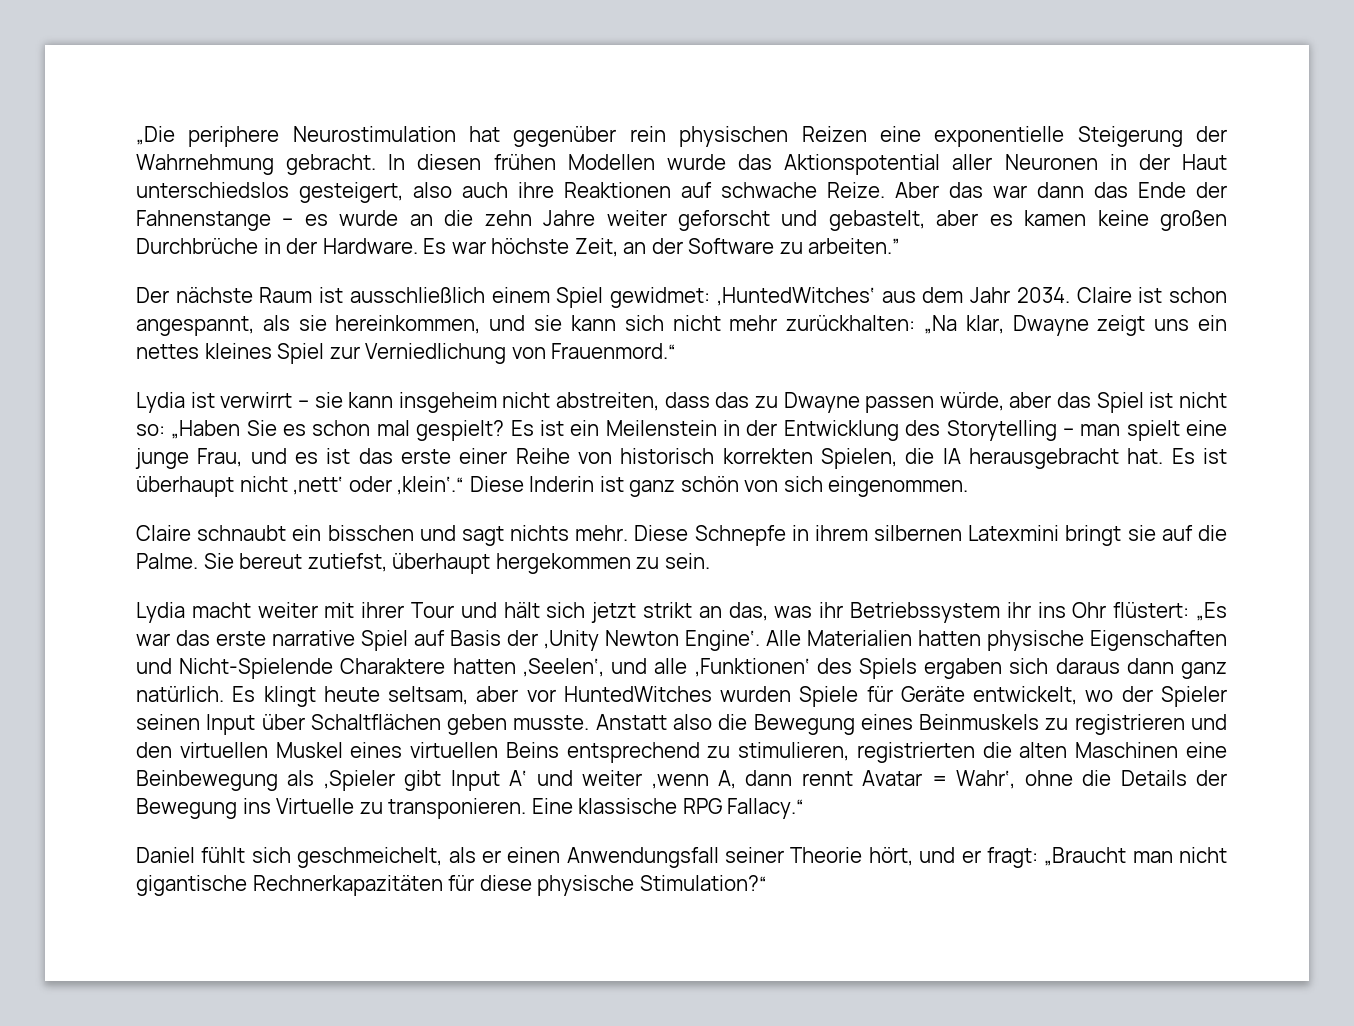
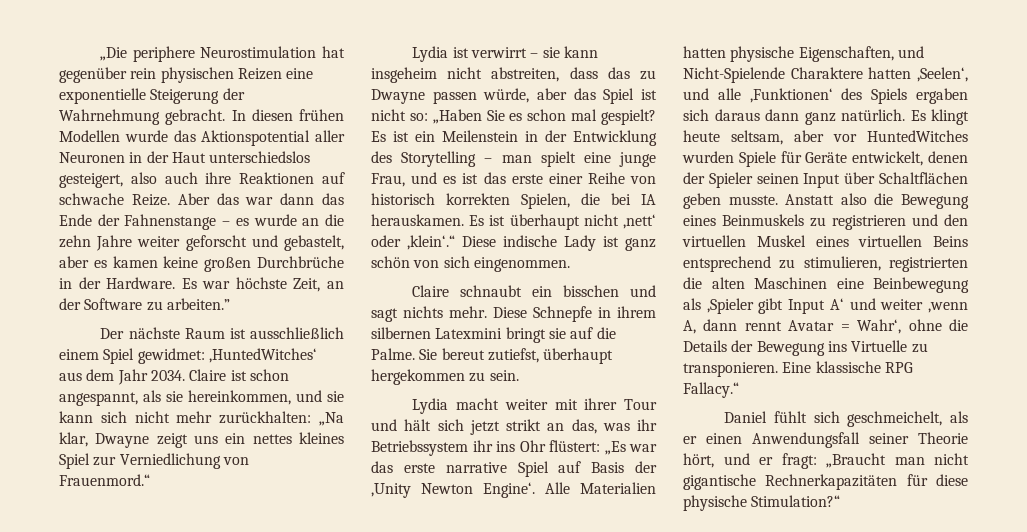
- Es ist ein Meilenstein in der Entwicklung des Storytelling – man spielt eine junge Frau, und es ist das erste einer Reihe von historisch korrekten Spielen, die IA herausgebracht hat.
+ Es ist ein Meilenstein in der Entwicklung des Storytelling – man spielt eine junge Frau, und es ist das erste einer Reihe von historisch korrekten Spielen, die bei IA herauskamen.
- Es ist überhaupt nicht ‚nett‘ oder ‚klein‘.“ Diese Inderin ist ganz schön von sich eingenommen.
+ Es ist überhaupt nicht ‚nett‘ oder ‚klein‘.“ Diese indische Lady ist ganz schön von sich eingenommen.
- Alle Materialien hatten physische Eigenschaften und Nicht-Spielende Charaktere hatten ‚Seelen‘, und alle ‚Funktionen‘ des Spiels ergaben sich daraus dann ganz natürlich.
+ Alle Materialien hatten physische Eigenschaften, und Nicht-Spielende Charaktere hatten ‚Seelen‘, und alle ‚Funktionen‘ des Spiels ergaben sich daraus dann ganz natürlich.
- Es klingt heute seltsam, aber vor HuntedWitches wurden Spiele für Geräte entwickelt, wo der Spieler seinen Input über Schaltflächen geben musste.
+ Es klingt heute seltsam, aber vor HuntedWitches wurden Spiele für Geräte entwickelt, denen der Spieler seinen Input über Schaltflächen geben musste.

